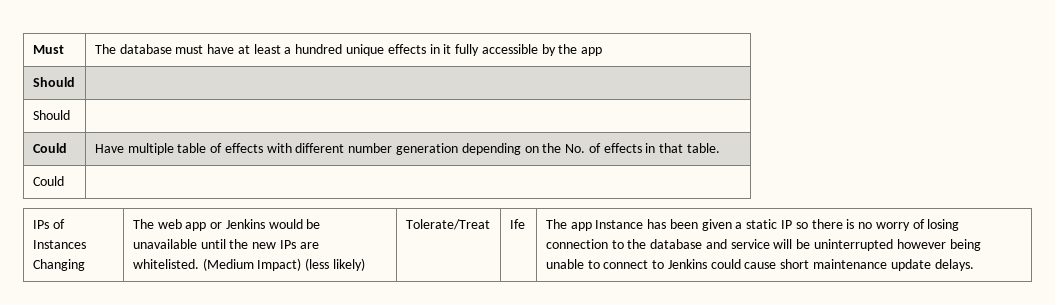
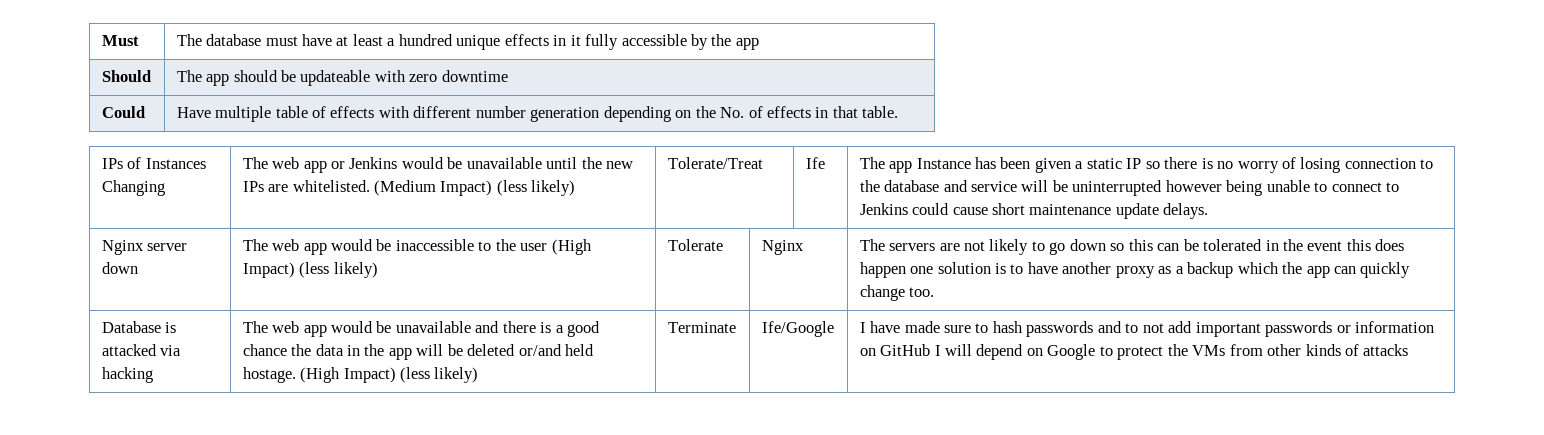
  Must | The database must have at least a hundred unique effects in it fully accessible by the app
- Should |
- Should |
+ Should | The app should be updateable with zero downtime
  Could | Have multiple table of effects with different number generation depending on the No. of effects in that table.
- Could |
+ Nginx server down | The web app would be inaccessible to the user (High Impact) (less likely) | Tolerate | Nginx | The servers are not likely to go down so this can be tolerated in the event this does happen one solution is to have another proxy as a backup which the app can quickly change too.
+ Database is attacked via hacking | The web app would be unavailable and there is a good chance the data in the app will be deleted or/and held hostage. (High Impact) (less likely) | Terminate | Ife/Google | I have made sure to hash passwords and to not add important passwords or information on GitHub I will depend on Google to protect the VMs from other kinds of attacks

